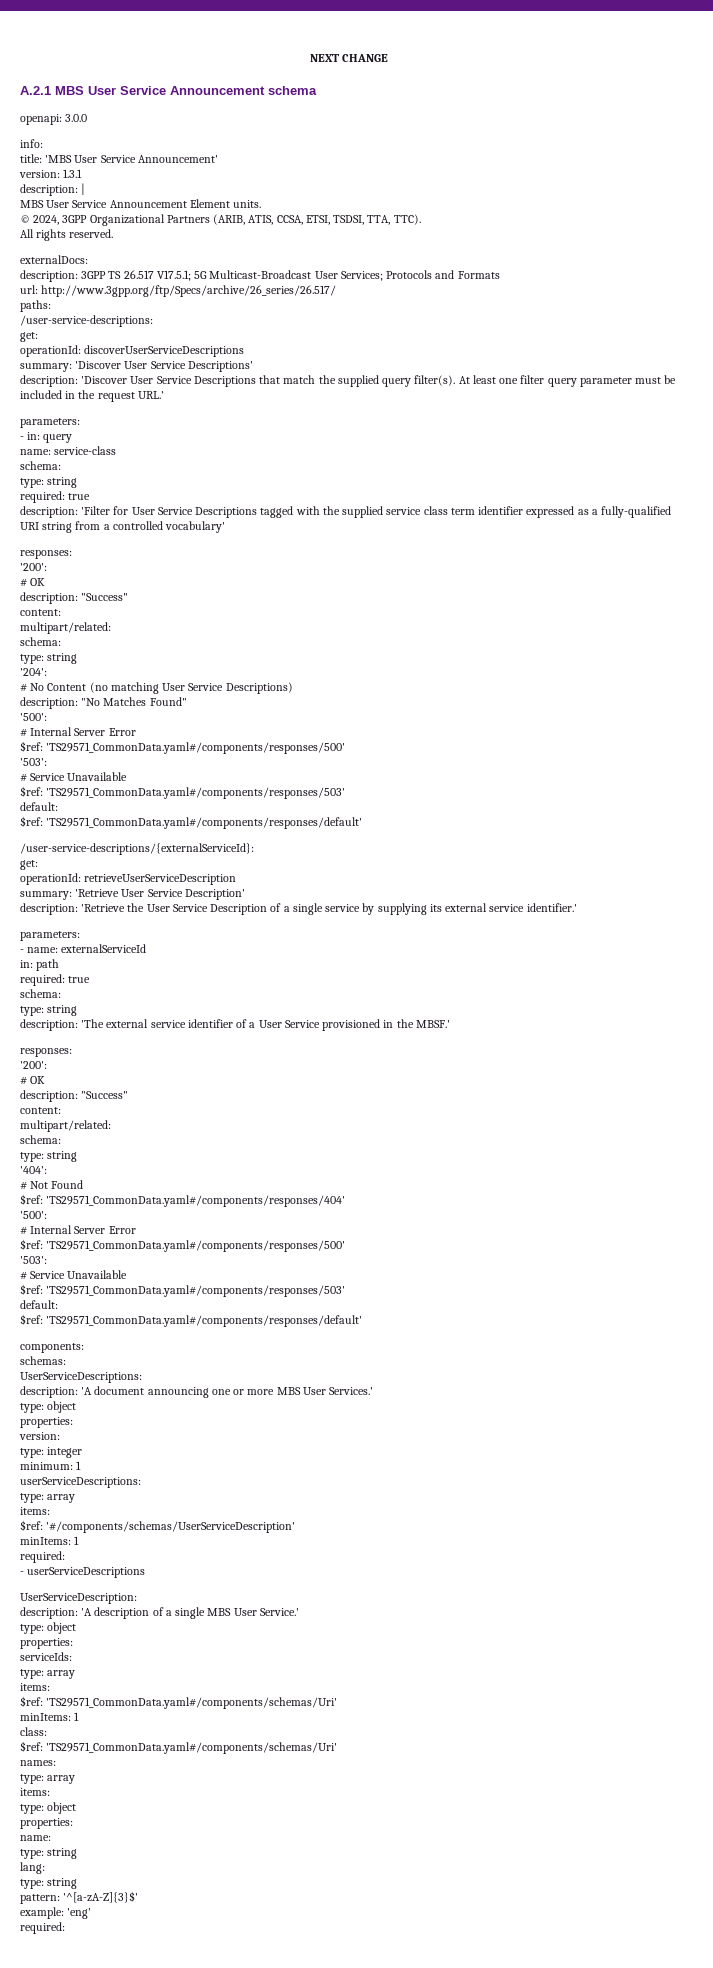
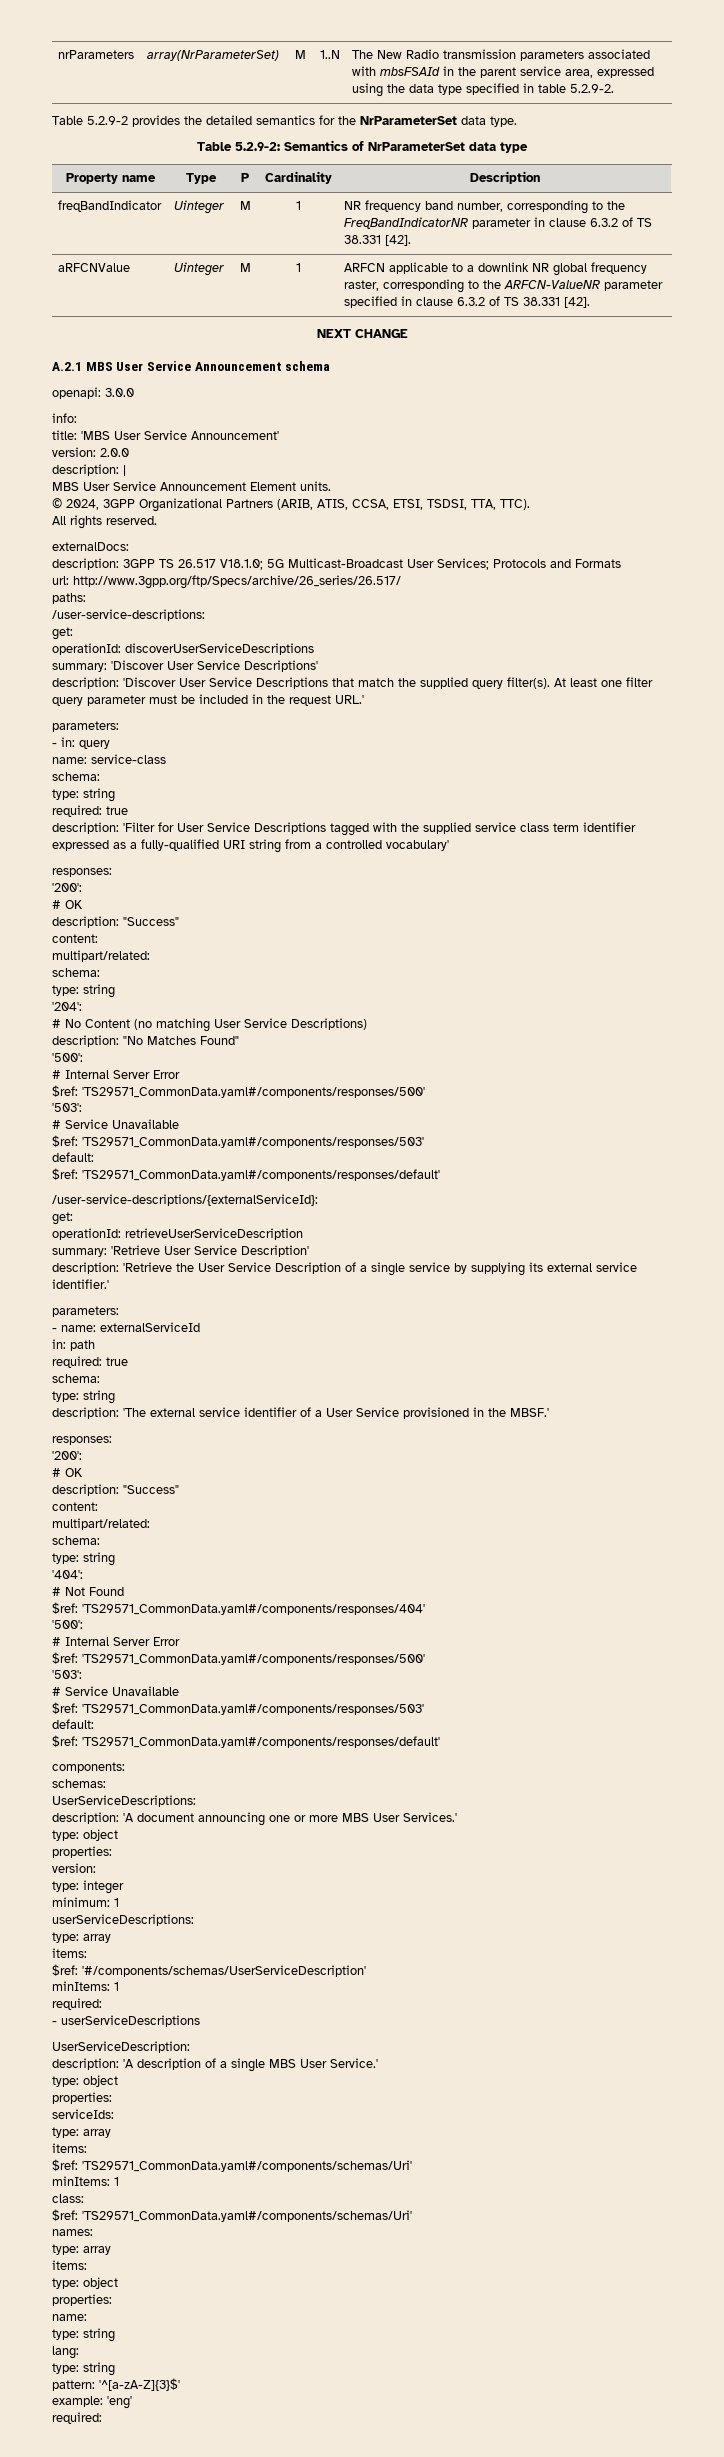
+ nrParameters | array(NrParameterSet) | M | 1..N | The New Radio transmission parameters associated with mbsFSAId in the parent service area, expressed using the data type specified in table 5.2.9-2.
+ Table 5.2.9-2 provides the detailed semantics for the NrParameterSet data type.
+ Table 5.2.9-2: Semantics of NrParameterSet data type
+ Property name | Type | P | Cardinality | Description
+ freqBandIndicator | Uinteger | M | 1 | NR frequency band number, corresponding to the FreqBandIndicatorNR parameter in clause 6.3.2 of TS 38.331 [42].
+ aRFCNValue | Uinteger | M | 1 | ARFCN applicable to a downlink NR global frequency raster, corresponding to the ARFCN-ValueNR parameter specified in clause 6.3.2 of TS 38.331 [42].
- version: 1.3.1
+ version: 2.0.0
- description: 3GPP TS 26.517 V17.5.1; 5G Multicast-Broadcast User Services; Protocols and Formats
+ description: 3GPP TS 26.517 V18.1.0; 5G Multicast-Broadcast User Services; Protocols and Formats

